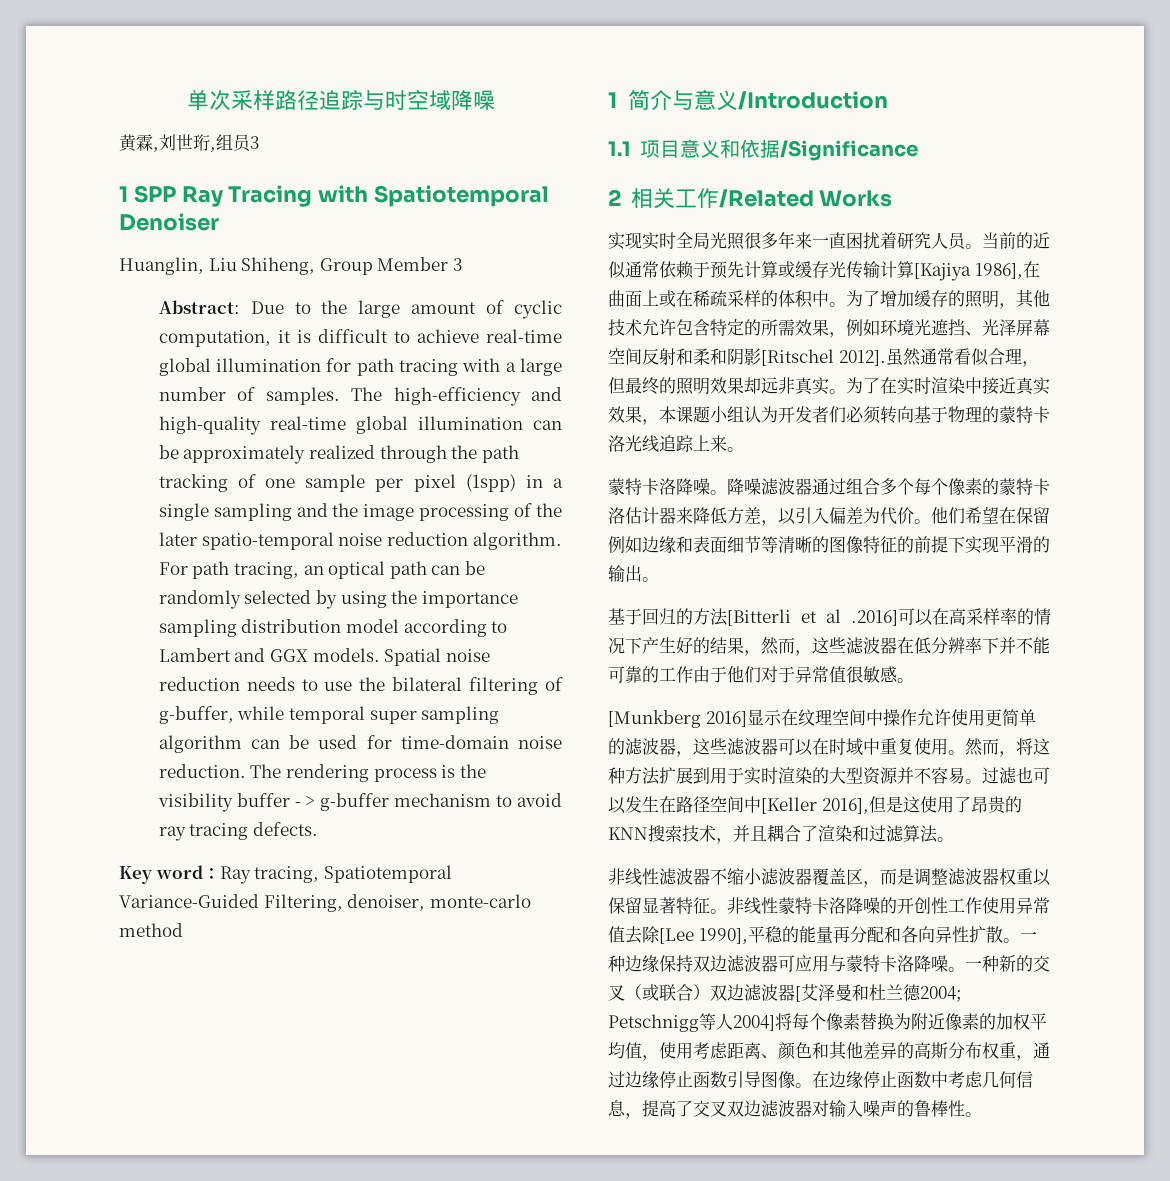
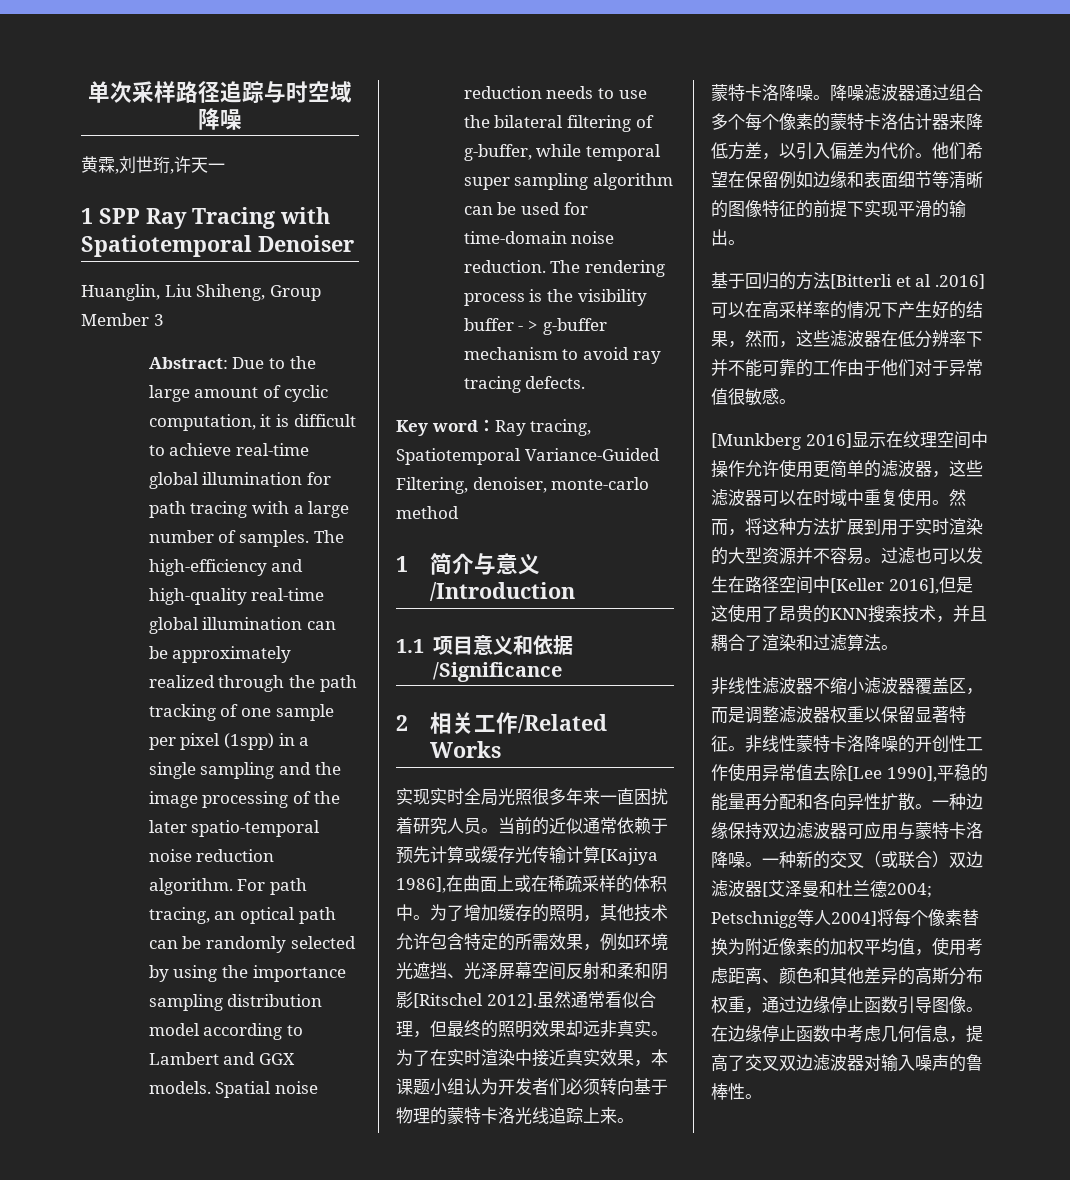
- 黄霖,刘世珩,组员3
+ 黄霖,刘世珩,许天一

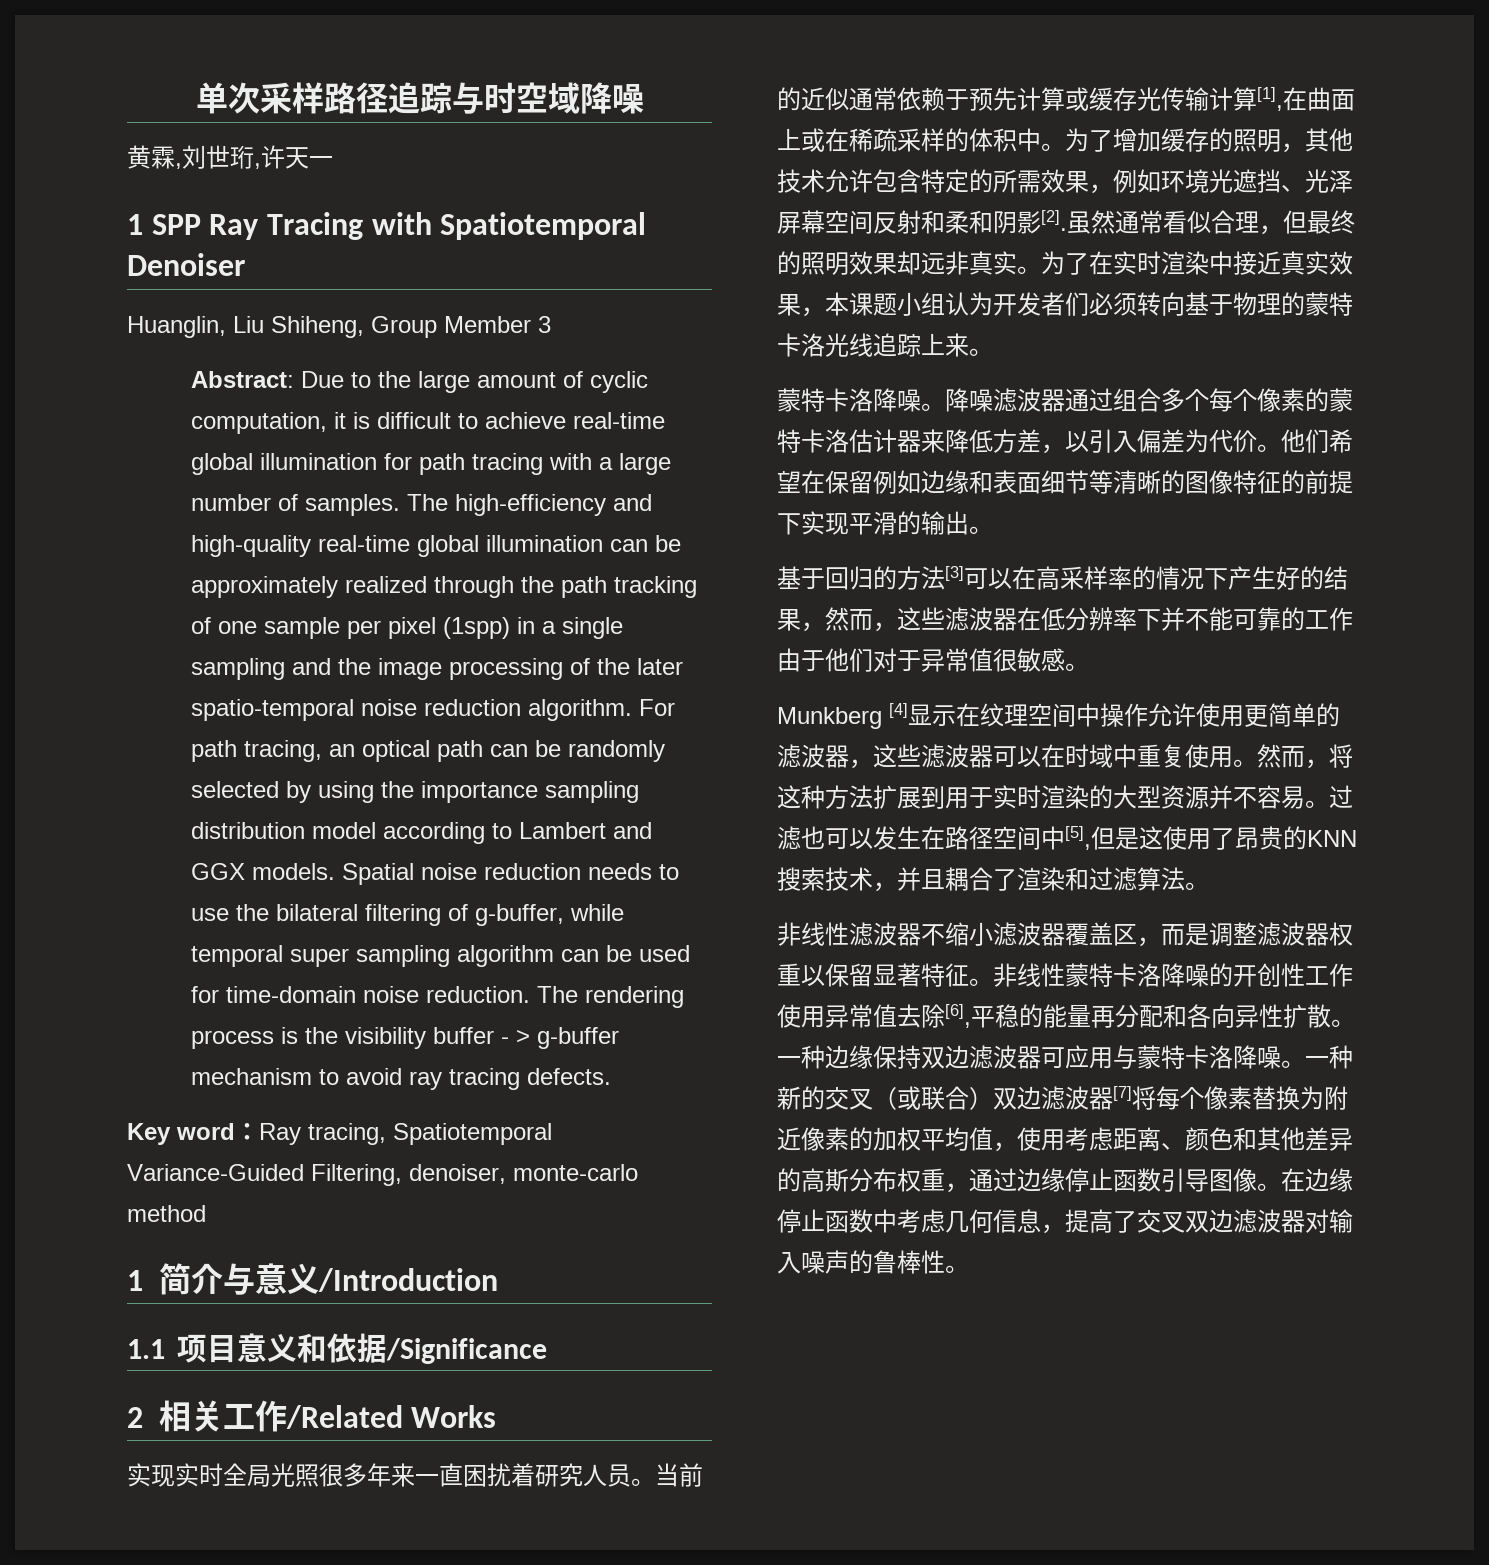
- 当前的近似通常依赖于预先计算或缓存光传输计算[Kajiya 1986],在曲面上或在稀疏采样的体积中。
+ 当前的近似通常依赖于预先计算或缓存光传输计算[1],在曲面上或在稀疏采样的体积中。
- 为了增加缓存的照明，其他技术允许包含特定的所需效果，例如环境光遮挡、光泽屏幕空间反射和柔和阴影[Ritschel 2012].
+ 为了增加缓存的照明，其他技术允许包含特定的所需效果，例如环境光遮挡、光泽屏幕空间反射和柔和阴影[2].
- 基于回归的方法[Bitterli et al .2016]可以在高采样率的情况下产生好的结果，然而，这些滤波器在低分辨率下并不能可靠的工作由于他们对于异常值很敏感。
+ 基于回归的方法[3]可以在高采样率的情况下产生好的结果，然而，这些滤波器在低分辨率下并不能可靠的工作由于他们对于异常值很敏感。
- [Munkberg 2016]显示在纹理空间中操作允许使用更简单的滤波器，这些滤波器可以在时域中重复使用。
+ Munkberg [4]显示在纹理空间中操作允许使用更简单的滤波器，这些滤波器可以在时域中重复使用。
- 过滤也可以发生在路径空间中[Keller 2016],但是这使用了昂贵的KNN搜索技术，并且耦合了渲染和过滤算法。
+ 过滤也可以发生在路径空间中[5],但是这使用了昂贵的KNN搜索技术，并且耦合了渲染和过滤算法。
- 非线性蒙特卡洛降噪的开创性工作使用异常值去除[Lee 1990],平稳的能量再分配和各向异性扩散。
+ 非线性蒙特卡洛降噪的开创性工作使用异常值去除[6],平稳的能量再分配和各向异性扩散。
- 一种新的交叉（或联合）双边滤波器[艾泽曼和杜兰德2004; Petschnigg等人2004]将每个像素替换为附近像素的加权平均值，使用考虑距离、颜色和其他差异的高斯分布权重，通过边缘停止函数引导图像。
+ 一种新的交叉（或联合）双边滤波器[7]将每个像素替换为附近像素的加权平均值，使用考虑距离、颜色和其他差异的高斯分布权重，通过边缘停止函数引导图像。

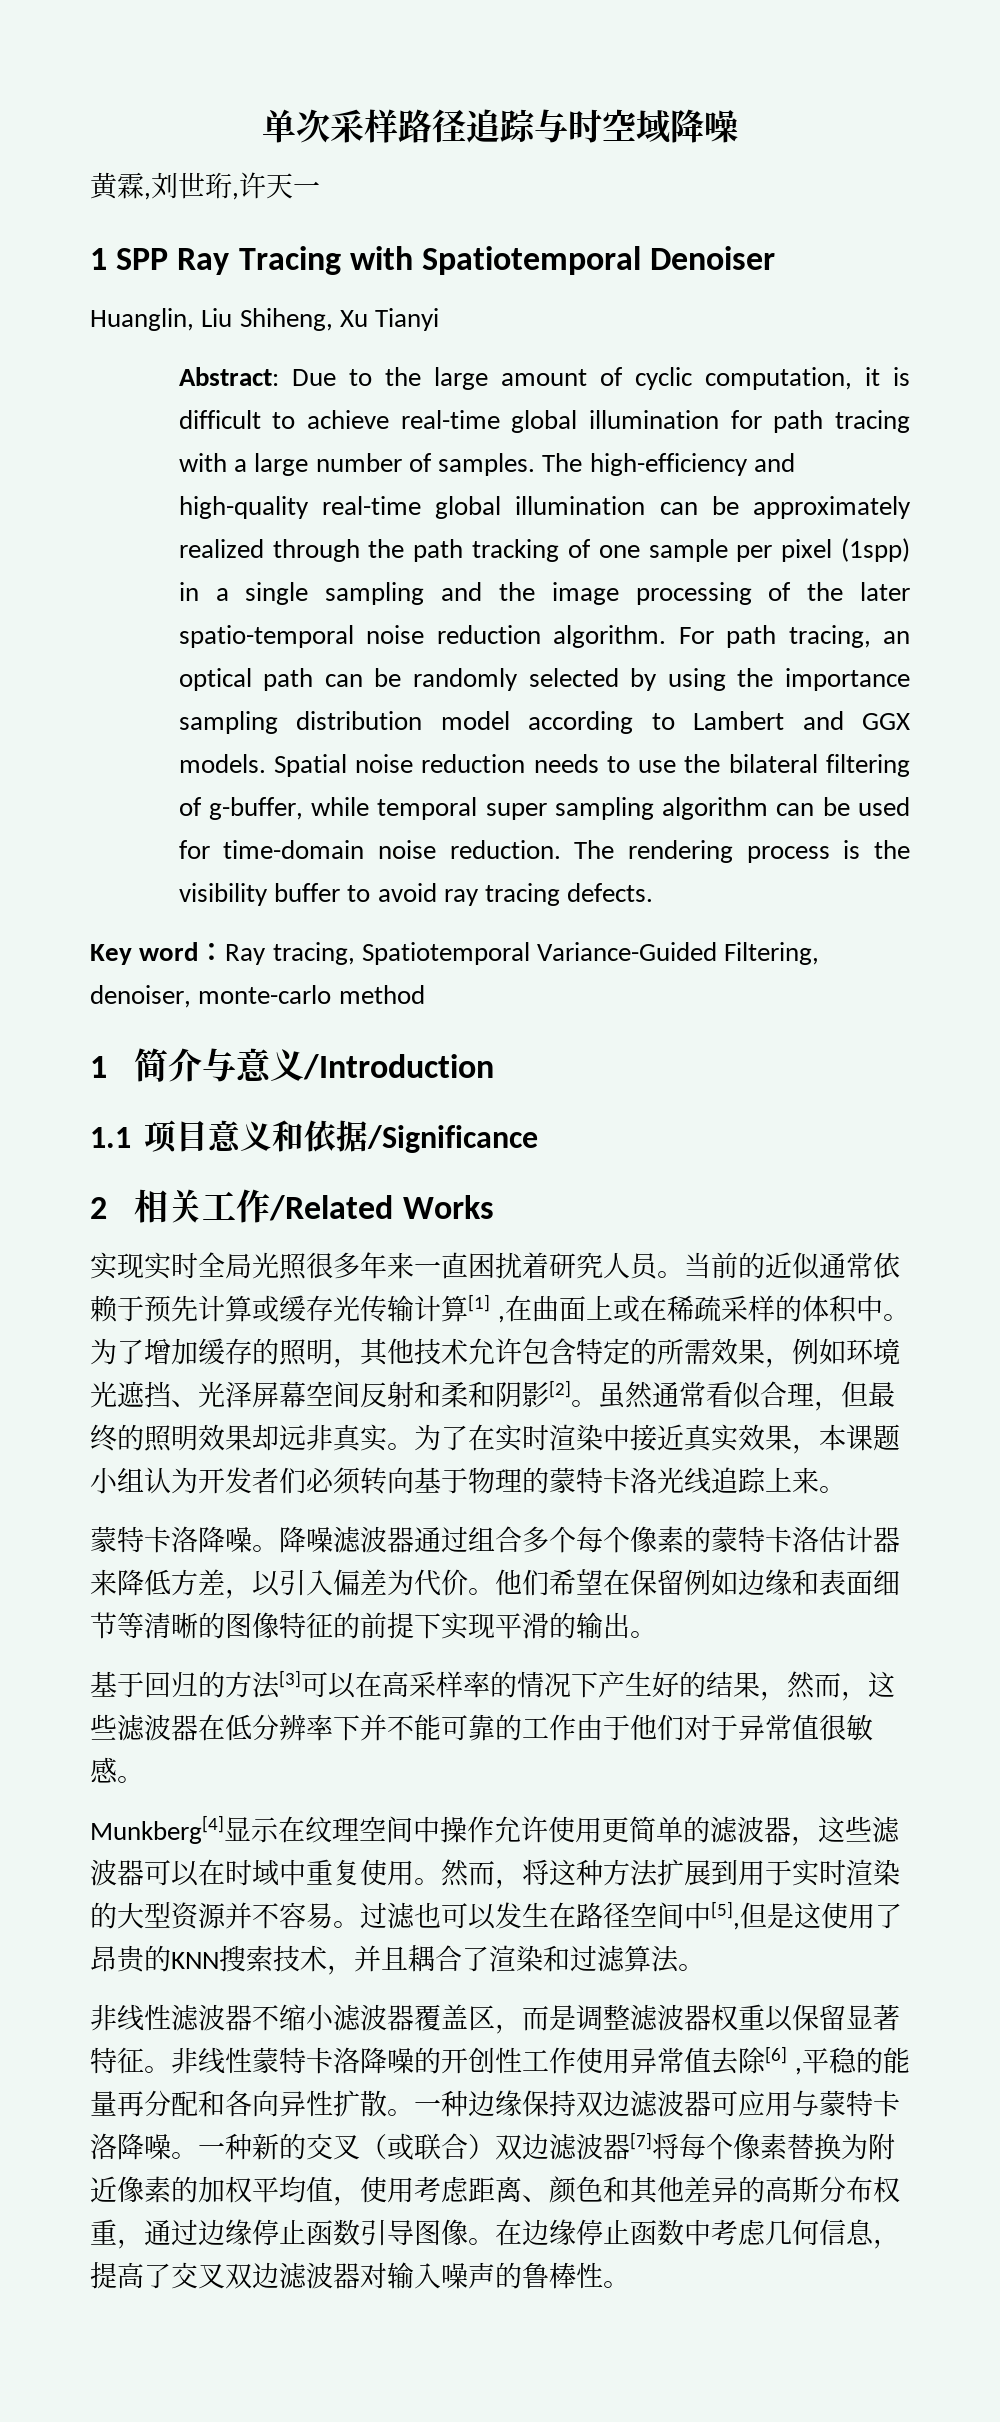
- Huanglin, Liu Shiheng, Group Member 3
+ Huanglin, Liu Shiheng, Xu Tianyi
- The rendering process is the visibility buffer - > g-buffer mechanism to avoid ray tracing defects.
+ The rendering process is the visibility buffer to avoid ray tracing defects.
- 当前的近似通常依赖于预先计算或缓存光传输计算[1],在曲面上或在稀疏采样的体积中。
+ 当前的近似通常依赖于预先计算或缓存光传输计算[1] ,在曲面上或在稀疏采样的体积中。
- 为了增加缓存的照明，其他技术允许包含特定的所需效果，例如环境光遮挡、光泽屏幕空间反射和柔和阴影[2].
+ 为了增加缓存的照明，其他技术允许包含特定的所需效果，例如环境光遮挡、光泽屏幕空间反射和柔和阴影[2]。
- Munkberg [4]显示在纹理空间中操作允许使用更简单的滤波器，这些滤波器可以在时域中重复使用。
+ Munkberg[4]显示在纹理空间中操作允许使用更简单的滤波器，这些滤波器可以在时域中重复使用。
- 非线性蒙特卡洛降噪的开创性工作使用异常值去除[6],平稳的能量再分配和各向异性扩散。
+ 非线性蒙特卡洛降噪的开创性工作使用异常值去除[6] ,平稳的能量再分配和各向异性扩散。

